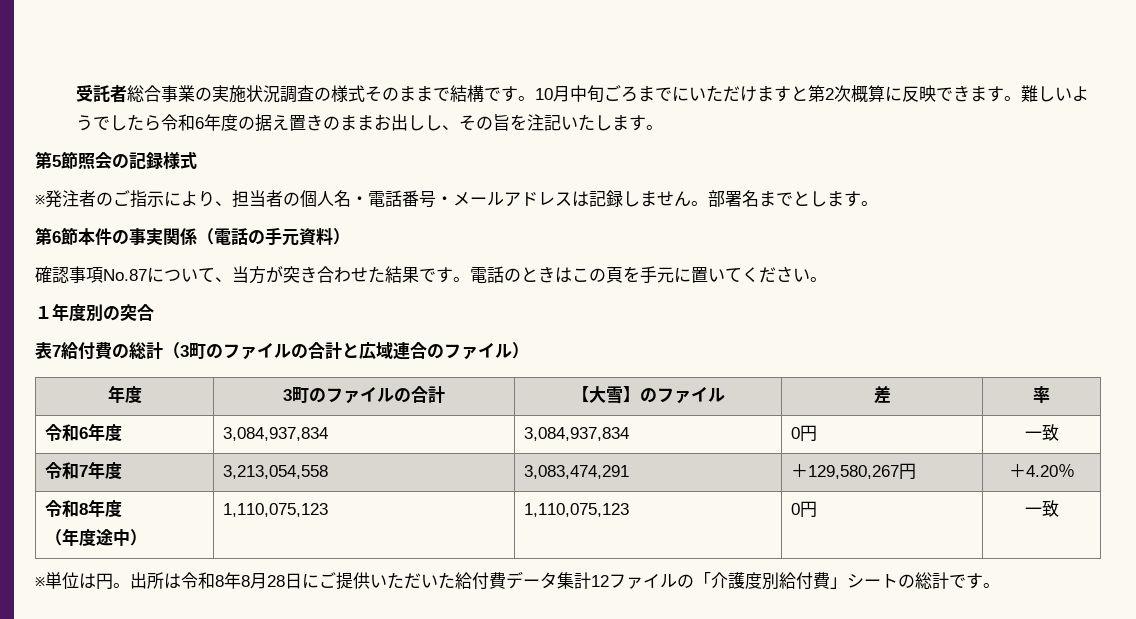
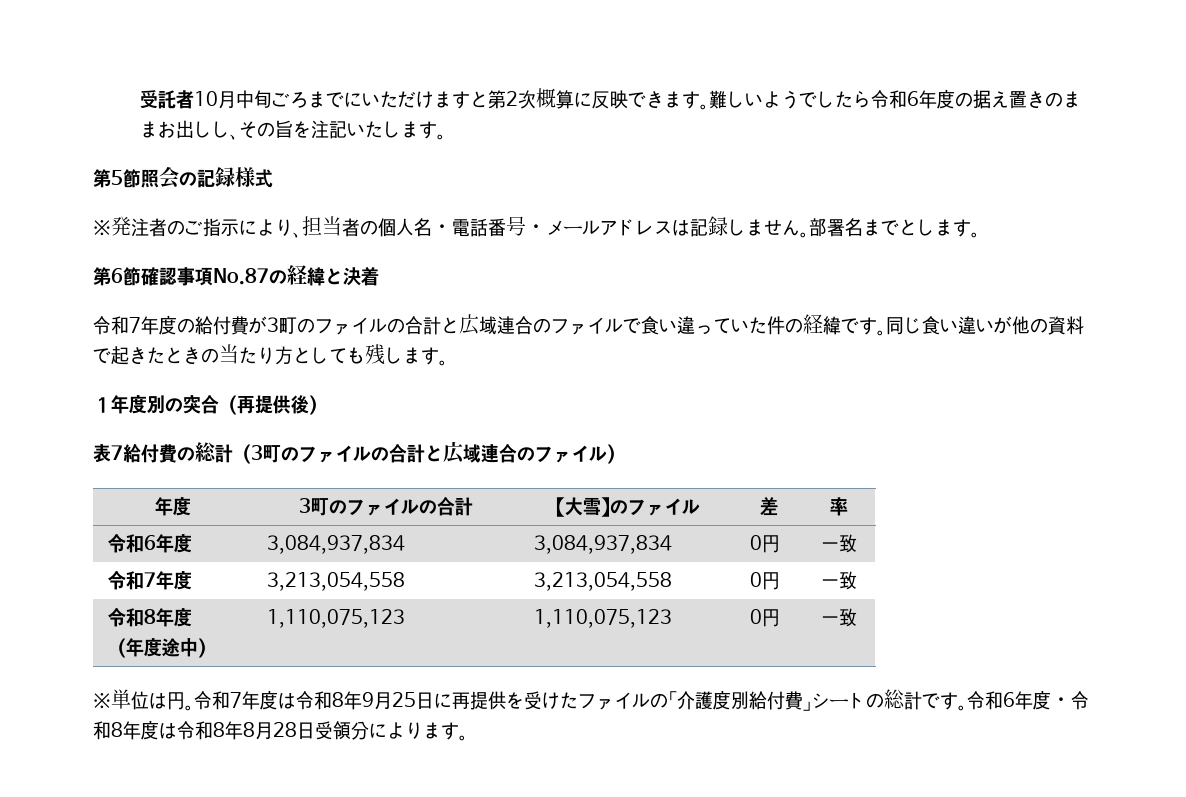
- 受託者総合事業の実施状況調査の様式そのままで結構です。10月中旬ごろまでにいただけますと第2次概算に反映できます。
+ 受託者10月中旬ごろまでにいただけますと第2次概算に反映できます。
- 第6節本件の事実関係（電話の手元資料）
- 確認事項No.87について、当方が突き合わせた結果です。電話のときはこの頁を手元に置いてください。
+ 第6節確認事項No.87の経緯と決着
+ 令和7年度の給付費が3町のファイルの合計と広域連合のファイルで食い違っていた件の経緯です。同じ食い違いが他の資料で起きたときの当たり方としても残します。
- １年度別の突合
+ １年度別の突合（再提供後）
- 令和7年度 | 3,213,054,558 | 3,083,474,291 | ＋129,580,267円 | ＋4.20％
+ 令和7年度 | 3,213,054,558 | 3,213,054,558 | 0円 | 一致
- 出所は令和8年8月28日にご提供いただいた給付費データ集計12ファイルの「介護度別給付費」シートの総計です。
+ 令和7年度は令和8年9月25日に再提供を受けたファイルの「介護度別給付費」シートの総計です。
+ 令和6年度・令和8年度は令和8年8月28日受領分によります。

